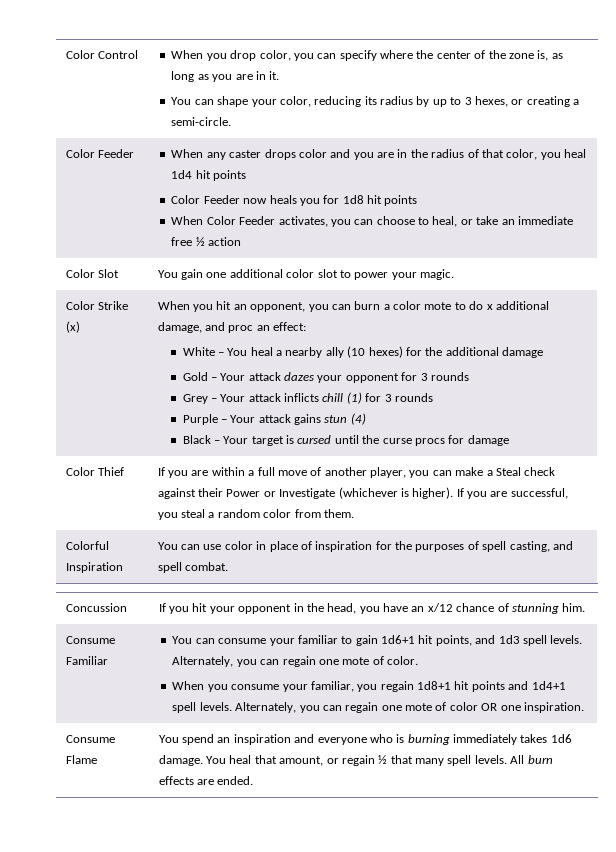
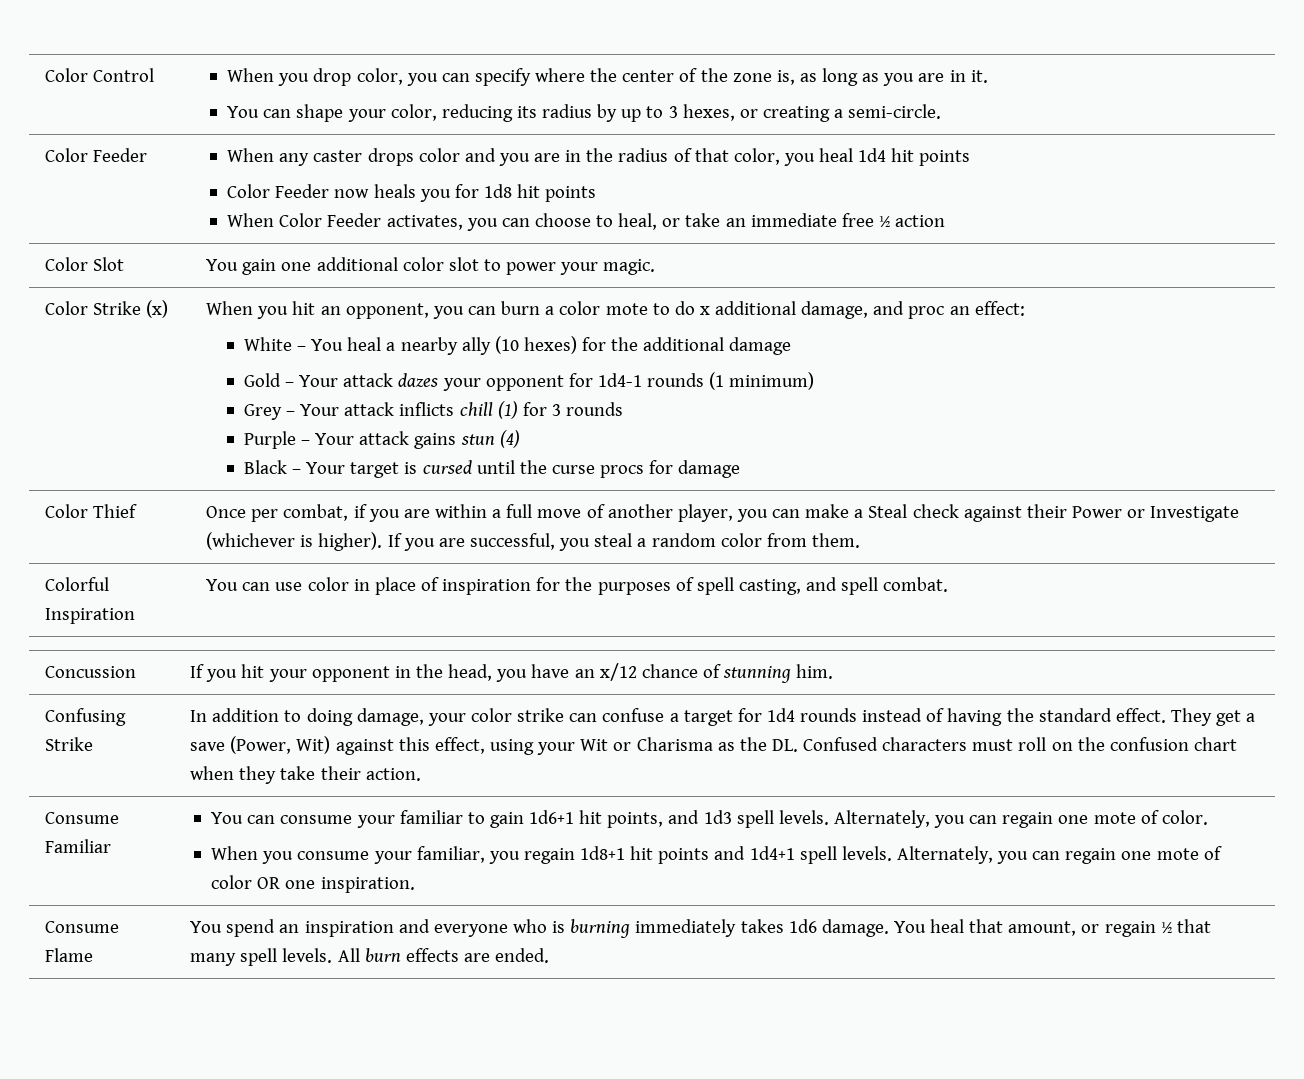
- Gold – Your attack dazes your opponent for 3 rounds
+ Gold – Your attack dazes your opponent for 1d4-1 rounds (1 minimum)
- Color Thief | If you are within a full move of another player, you can make a Steal check against their Power or Investigate (whichever is higher). If you are successful, you steal a random color from them.
+ Color Thief | Once per combat, if you are within a full move of another player, you can make a Steal check against their Power or Investigate (whichever is higher). If you are successful, you steal a random color from them.
+ Confusing Strike | In addition to doing damage, your color strike can confuse a target for 1d4 rounds instead of having the standard effect. They get a save (Power, Wit) against this effect, using your Wit or Charisma as the DL. Confused characters must roll on the confusion chart when they take their action.

